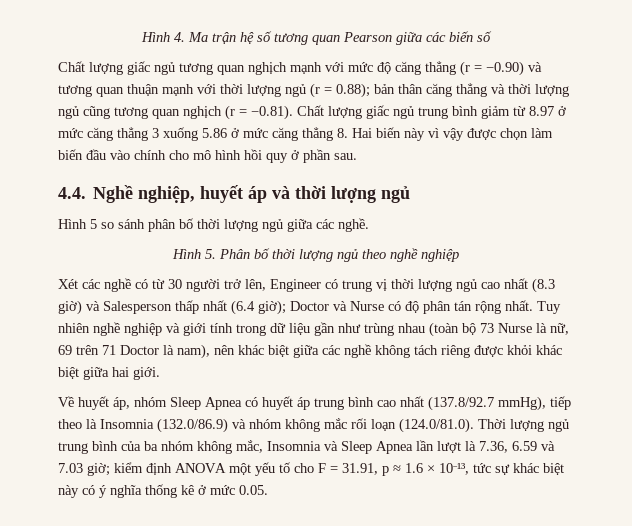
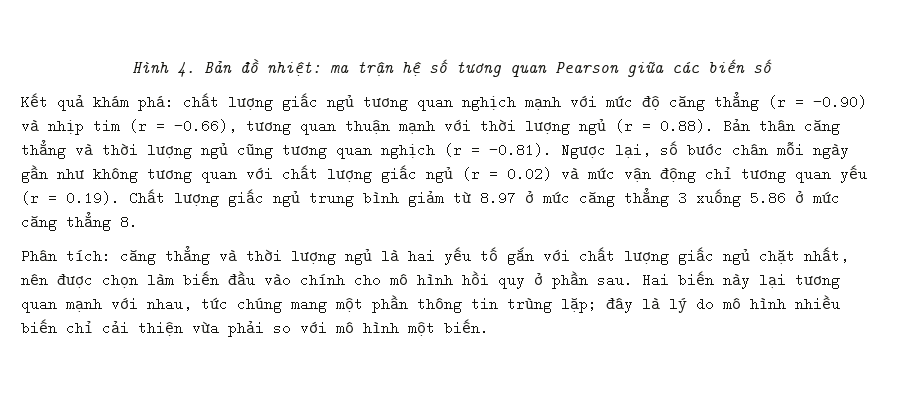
- Hình 4. Ma trận hệ số tương quan Pearson giữa các biến số
+ Hình 4. Bản đồ nhiệt: ma trận hệ số tương quan Pearson giữa các biến số
- Chất lượng giấc ngủ tương quan nghịch mạnh với mức độ căng thẳng (r = −0.90) và tương quan thuận mạnh với thời lượng ngủ (r = 0.88); bản thân căng thẳng và thời lượng ngủ cũng tương quan nghịch (r = −0.81). Chất lượng giấc ngủ trung bình giảm từ 8.97 ở mức căng thẳng 3 xuống 5.86 ở mức căng thẳng 8. Hai biến này vì vậy được chọn làm biến đầu vào chính cho mô hình hồi quy ở phần sau.
- 4.4. Nghề nghiệp, huyết áp và thời lượng ngủ
- Hình 5 so sánh phân bố thời lượng ngủ giữa các nghề.
- Hình 5. Phân bố thời lượng ngủ theo nghề nghiệp
- Xét các nghề có từ 30 người trở lên, Engineer có trung vị thời lượng ngủ cao nhất (8.3 giờ) và Salesperson thấp nhất (6.4 giờ); Doctor và Nurse có độ phân tán rộng nhất. Tuy nhiên nghề nghiệp và giới tính trong dữ liệu gần như trùng nhau (toàn bộ 73 Nurse là nữ, 69 trên 71 Doctor là nam), nên khác biệt giữa các nghề không tách riêng được khỏi khác biệt giữa hai giới.
- Về huyết áp, nhóm Sleep Apnea có huyết áp trung bình cao nhất (137.8/92.7 mmHg), tiếp theo là Insomnia (132.0/86.9) và nhóm không mắc rối loạn (124.0/81.0). Thời lượng ngủ trung bình của ba nhóm không mắc, Insomnia và Sleep Apnea lần lượt là 7.36, 6.59 và 7.03 giờ; kiểm định ANOVA một yếu tố cho F = 31.91, p ≈ 1.6 × 10⁻¹³, tức sự khác biệt này có ý nghĩa thống kê ở mức 0.05.
+ Kết quả khám phá: chất lượng giấc ngủ tương quan nghịch mạnh với mức độ căng thẳng (r = −0.90) và nhịp tim (r = −0.66), tương quan thuận mạnh với thời lượng ngủ (r = 0.88). Bản thân căng thẳng và thời lượng ngủ cũng tương quan nghịch (r = −0.81). Ngược lại, số bước chân mỗi ngày gần như không tương quan với chất lượng giấc ngủ (r = 0.02) và mức vận động chỉ tương quan yếu (r = 0.19). Chất lượng giấc ngủ trung bình giảm từ 8.97 ở mức căng thẳng 3 xuống 5.86 ở mức căng thẳng 8.
+ Phân tích: căng thẳng và thời lượng ngủ là hai yếu tố gắn với chất lượng giấc ngủ chặt nhất, nên được chọn làm biến đầu vào chính cho mô hình hồi quy ở phần sau. Hai biến này lại tương quan mạnh với nhau, tức chúng mang một phần thông tin trùng lặp; đây là lý do mô hình nhiều biến chỉ cải thiện vừa phải so với mô hình một biến.

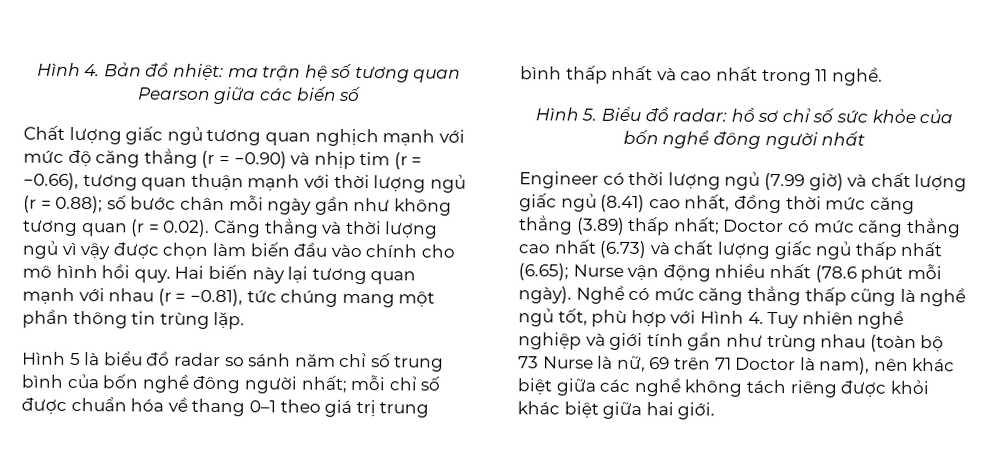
- Kết quả khám phá: chất lượng giấc ngủ tương quan nghịch mạnh với mức độ căng thẳng (r = −0.90) và nhịp tim (r = −0.66), tương quan thuận mạnh với thời lượng ngủ (r = 0.88). Bản thân căng thẳng và thời lượng ngủ cũng tương quan nghịch (r = −0.81). Ngược lại, số bước chân mỗi ngày gần như không tương quan với chất lượng giấc ngủ (r = 0.02) và mức vận động chỉ tương quan yếu (r = 0.19). Chất lượng giấc ngủ trung bình giảm từ 8.97 ở mức căng thẳng 3 xuống 5.86 ở mức căng thẳng 8.
- Phân tích: căng thẳng và thời lượng ngủ là hai yếu tố gắn với chất lượng giấc ngủ chặt nhất, nên được chọn làm biến đầu vào chính cho mô hình hồi quy ở phần sau.
+ Chất lượng giấc ngủ tương quan nghịch mạnh với mức độ căng thẳng (r = −0.90) và nhịp tim (r = −0.66), tương quan thuận mạnh với thời lượng ngủ (r = 0.88); số bước chân mỗi ngày gần như không tương quan (r = 0.02). Căng thẳng và thời lượng ngủ vì vậy được chọn làm biến đầu vào chính cho mô hình hồi quy.
- Hai biến này lại tương quan mạnh với nhau, tức chúng mang một phần thông tin trùng lặp; đây là lý do mô hình nhiều biến chỉ cải thiện vừa phải so với mô hình một biến.
+ Hai biến này lại tương quan mạnh với nhau (r = −0.81), tức chúng mang một phần thông tin trùng lặp.
+ Hình 5 là biểu đồ radar so sánh năm chỉ số trung bình của bốn nghề đông người nhất; mỗi chỉ số được chuẩn hóa về thang 0–1 theo giá trị trung bình thấp nhất và cao nhất trong 11 nghề.
+ Hình 5. Biểu đồ radar: hồ sơ chỉ số sức khỏe của bốn nghề đông người nhất
+ Engineer có thời lượng ngủ (7.99 giờ) và chất lượng giấc ngủ (8.41) cao nhất, đồng thời mức căng thẳng (3.89) thấp nhất; Doctor có mức căng thẳng cao nhất (6.73) và chất lượng giấc ngủ thấp nhất (6.65); Nurse vận động nhiều nhất (78.6 phút mỗi ngày). Nghề có mức căng thẳng thấp cũng là nghề ngủ tốt, phù hợp với Hình 4. Tuy nhiên nghề nghiệp và giới tính gần như trùng nhau (toàn bộ 73 Nurse là nữ, 69 trên 71 Doctor là nam), nên khác biệt giữa các nghề không tách riêng được khỏi khác biệt giữa hai giới.

